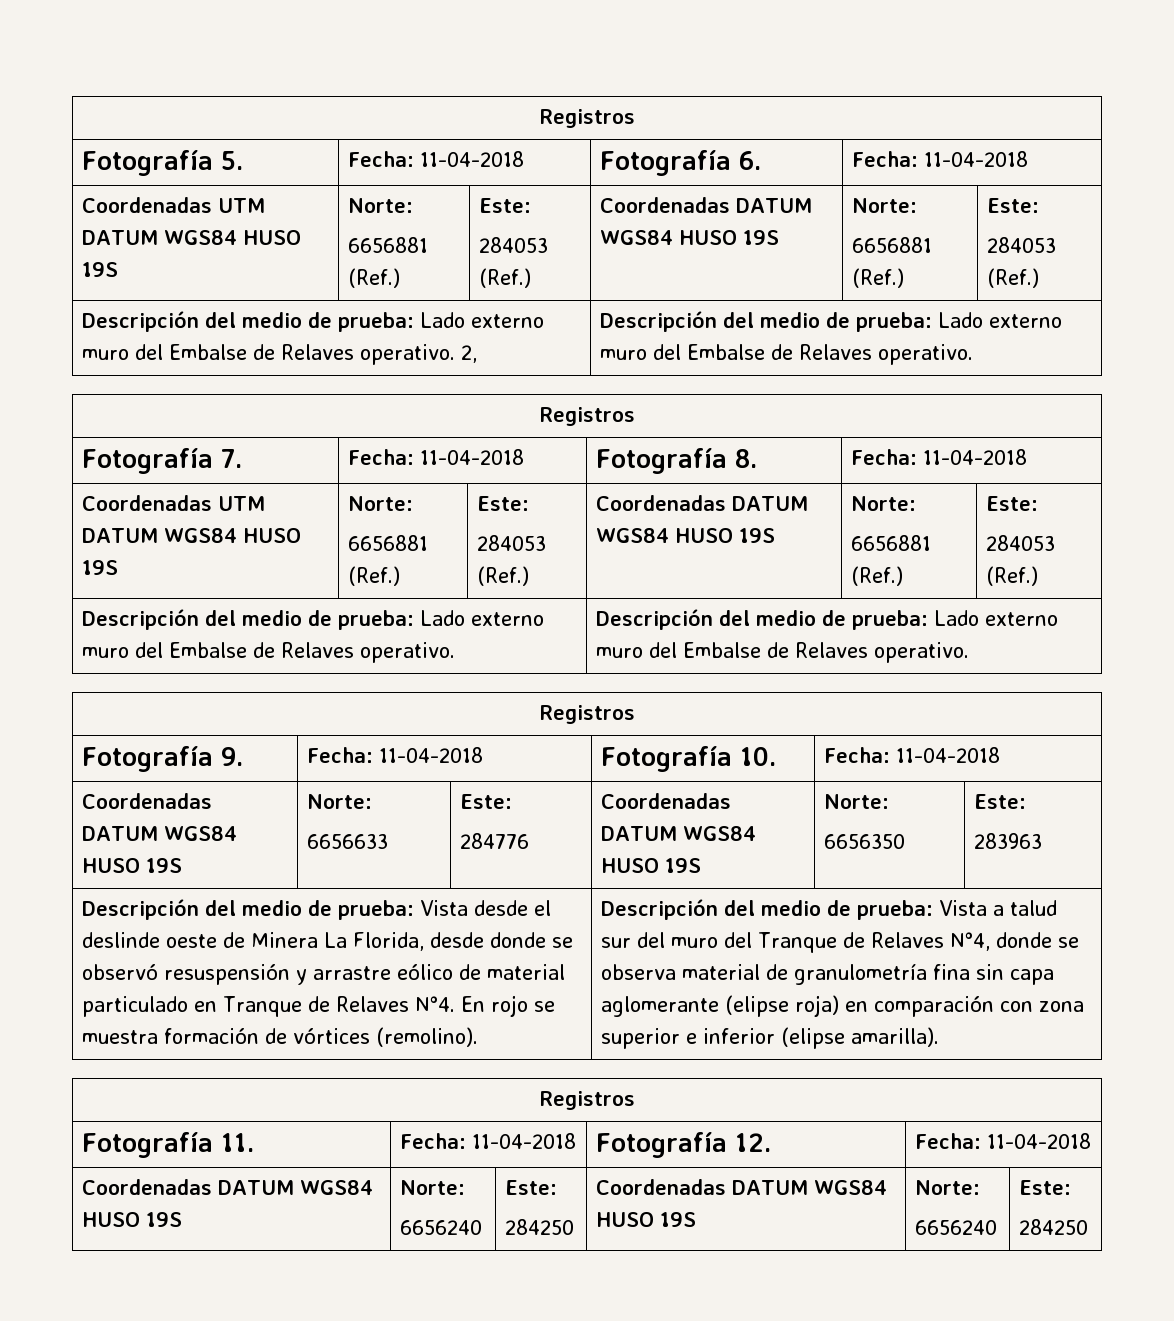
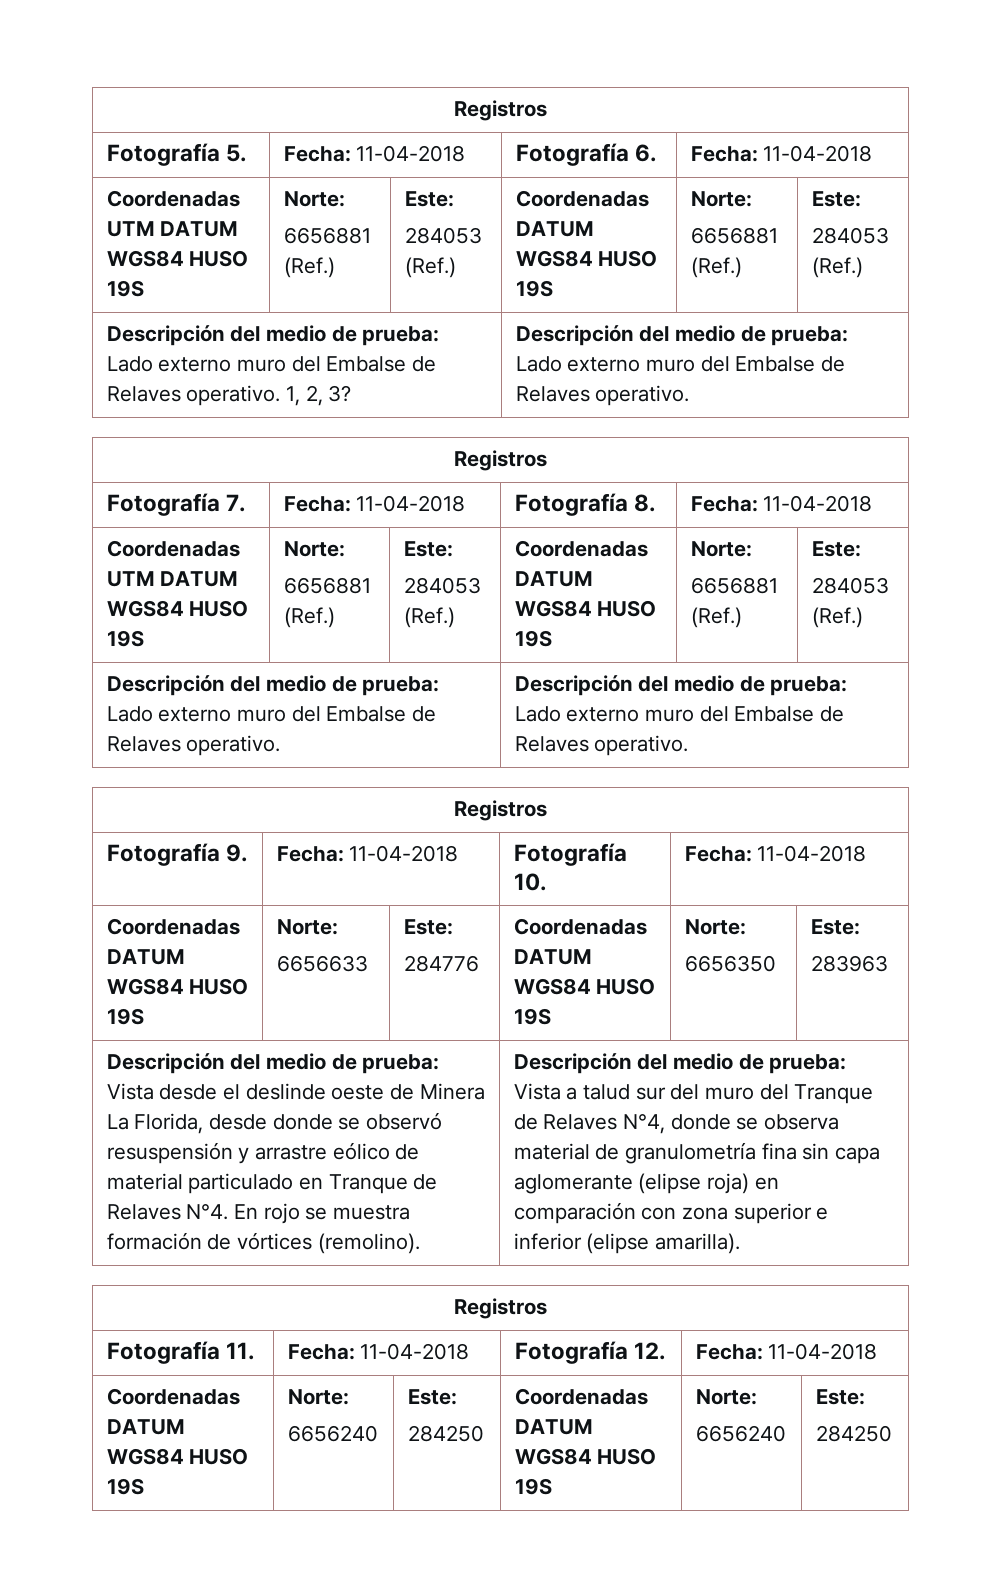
- Descripción del medio de prueba: Lado externo muro del Embalse de Relaves operativo. 2, | Descripción del medio de prueba: Lado externo muro del Embalse de Relaves operativo.
+ Descripción del medio de prueba: Lado externo muro del Embalse de Relaves operativo. 1, 2, 3? | Descripción del medio de prueba: Lado externo muro del Embalse de Relaves operativo.

